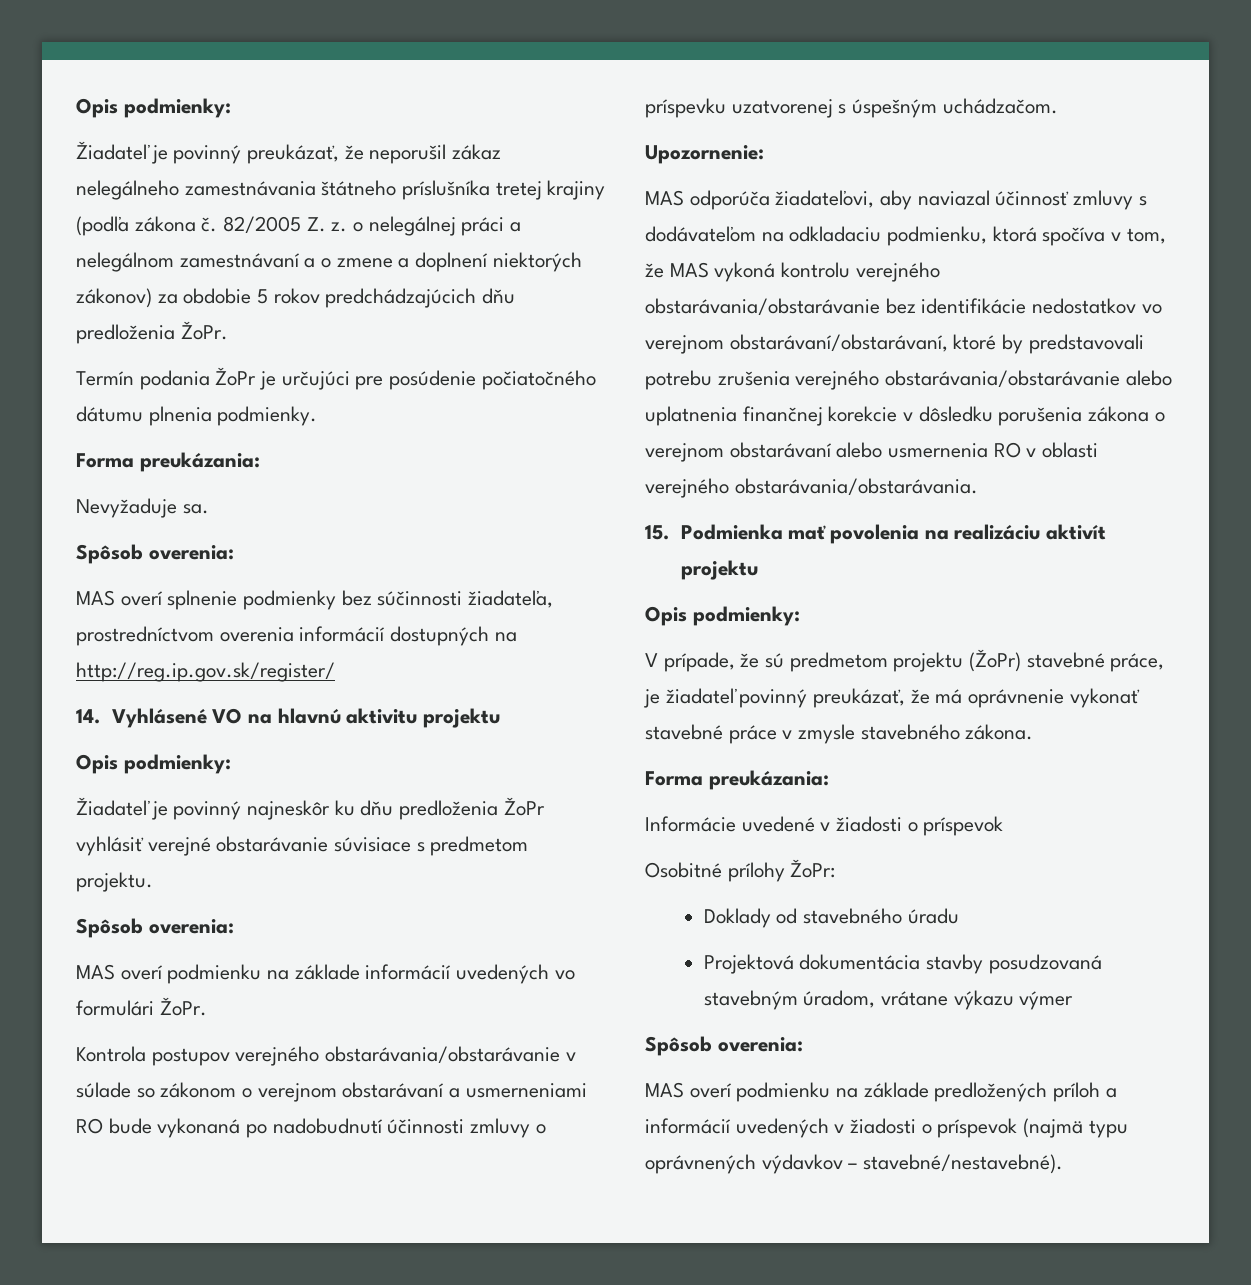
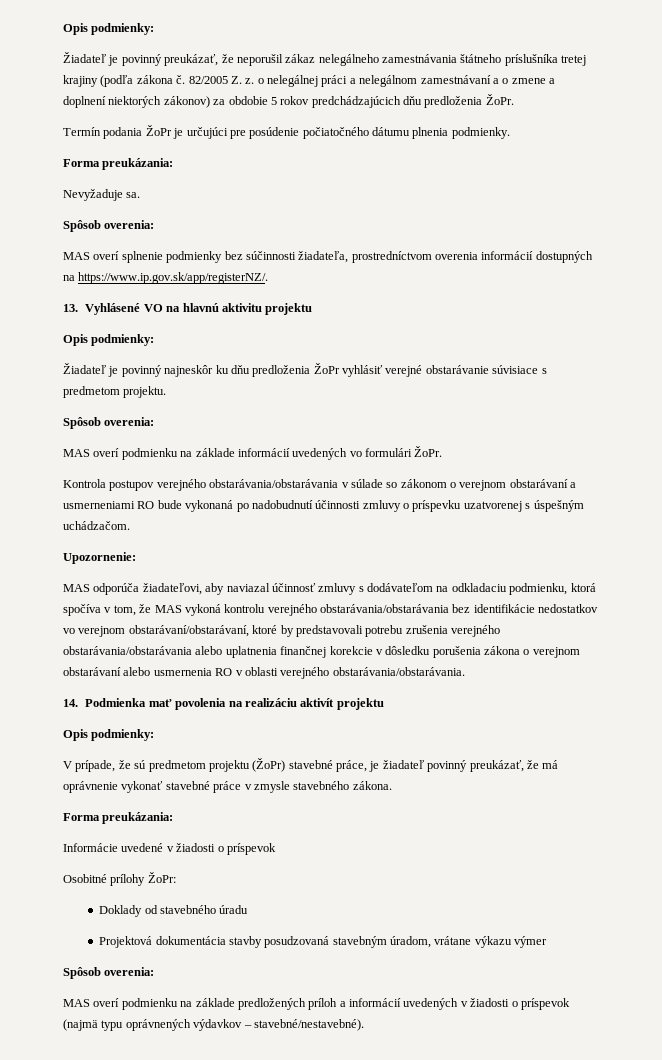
- MAS overí splnenie podmienky bez súčinnosti žiadateľa, prostredníctvom overenia informácií dostupných na http://reg.ip.gov.sk/register/
- 14. Vyhlásené VO na hlavnú aktivitu projektu
+ MAS overí splnenie podmienky bez súčinnosti žiadateľa, prostredníctvom overenia informácií dostupných na https://www.ip.gov.sk/app/registerNZ/.
+ 13. Vyhlásené VO na hlavnú aktivitu projektu
- Kontrola postupov verejného obstarávania/obstarávanie v súlade so zákonom o verejnom obstarávaní a usmerneniami RO bude vykonaná po nadobudnutí účinnosti zmluvy o príspevku uzatvorenej s úspešným uchádzačom.
+ Kontrola postupov verejného obstarávania/obstarávania v súlade so zákonom o verejnom obstarávaní a usmerneniami RO bude vykonaná po nadobudnutí účinnosti zmluvy o príspevku uzatvorenej s úspešným uchádzačom.
- MAS odporúča žiadateľovi, aby naviazal účinnosť zmluvy s dodávateľom na odkladaciu podmienku, ktorá spočíva v tom, že MAS vykoná kontrolu verejného obstarávania/obstarávanie bez identifikácie nedostatkov vo verejnom obstarávaní/obstarávaní, ktoré by predstavovali potrebu zrušenia verejného obstarávania/obstarávanie alebo uplatnenia finančnej korekcie v dôsledku porušenia zákona o verejnom obstarávaní alebo usmernenia RO v oblasti verejného obstarávania/obstarávania.
+ MAS odporúča žiadateľovi, aby naviazal účinnosť zmluvy s dodávateľom na odkladaciu podmienku, ktorá spočíva v tom, že MAS vykoná kontrolu verejného obstarávania/obstarávania bez identifikácie nedostatkov vo verejnom obstarávaní/obstarávaní, ktoré by predstavovali potrebu zrušenia verejného obstarávania/obstarávania alebo uplatnenia finančnej korekcie v dôsledku porušenia zákona o verejnom obstarávaní alebo usmernenia RO v oblasti verejného obstarávania/obstarávania.
- 15. Podmienka mať povolenia na realizáciu aktivít projektu
+ 14. Podmienka mať povolenia na realizáciu aktivít projektu

